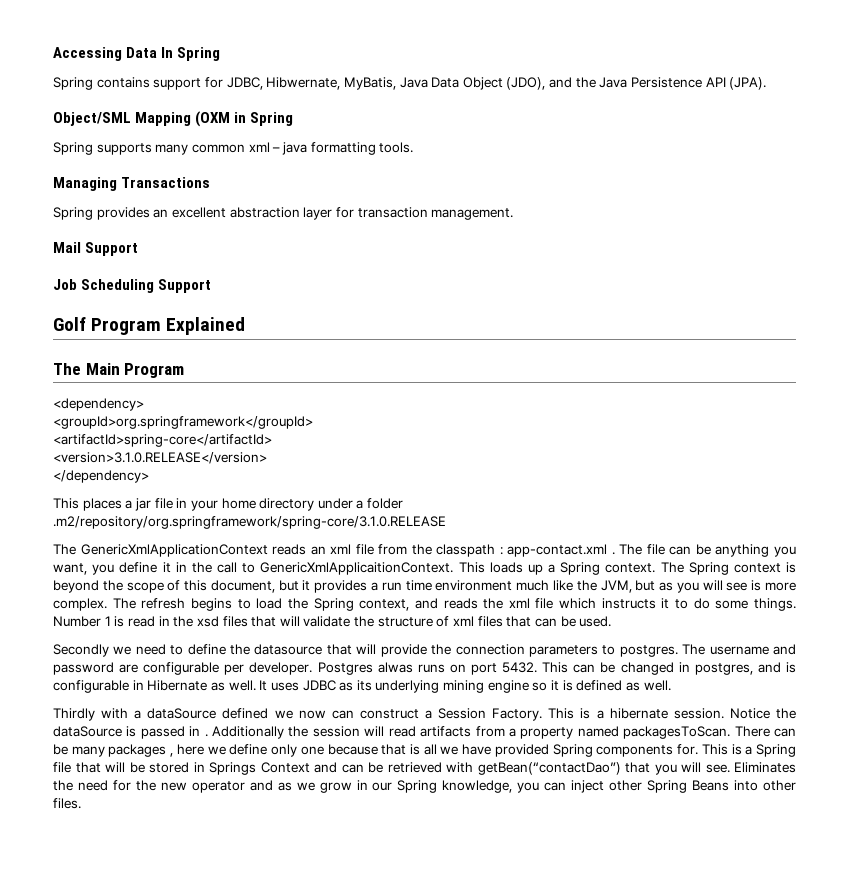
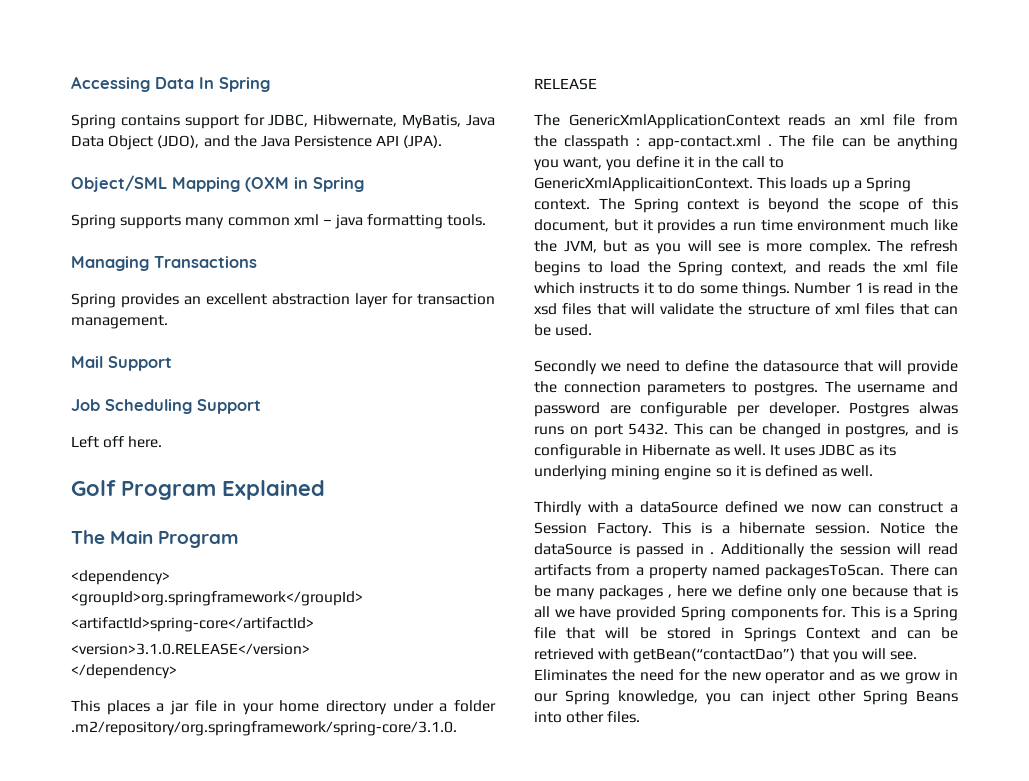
+ Left off here.

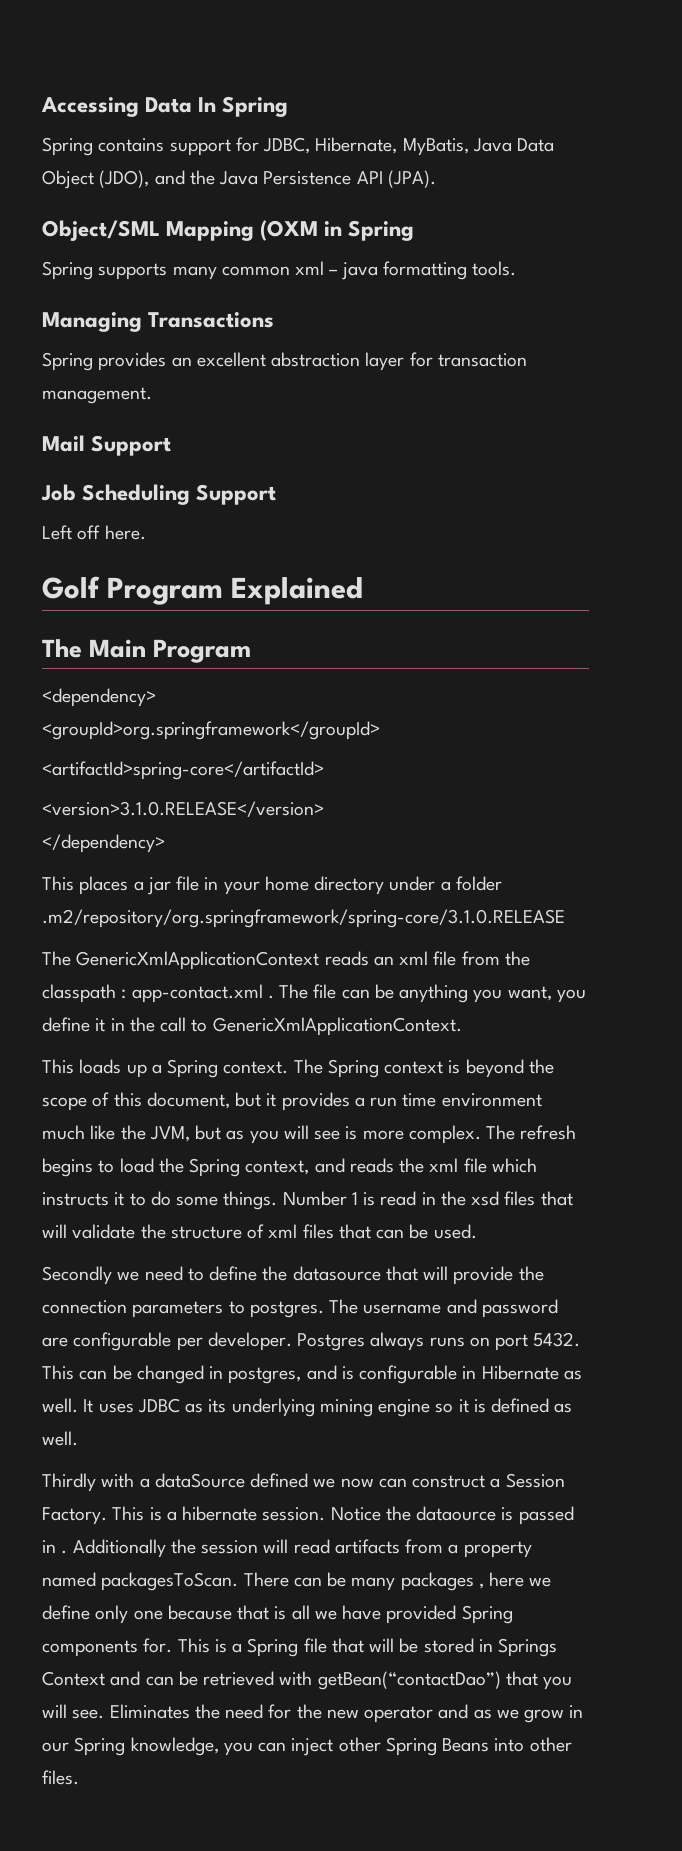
- Spring contains support for JDBC, Hibwernate, MyBatis, Java Data Object (JDO), and the Java Persistence API (JPA).
+ Spring contains support for JDBC, Hibernate, MyBatis, Java Data Object (JDO), and the Java Persistence API (JPA).
- The file can be anything you want, you define it in the call to GenericXmlApplicaitionContext. This loads up a Spring context.
+ The file can be anything you want, you define it in the call to GenericXmlApplicationContext.
+ This loads up a Spring context.
- Postgres alwas runs on port 5432.
+ Postgres always runs on port 5432.
- Notice the dataSource is passed in .
+ Notice the dataource is passed in .

